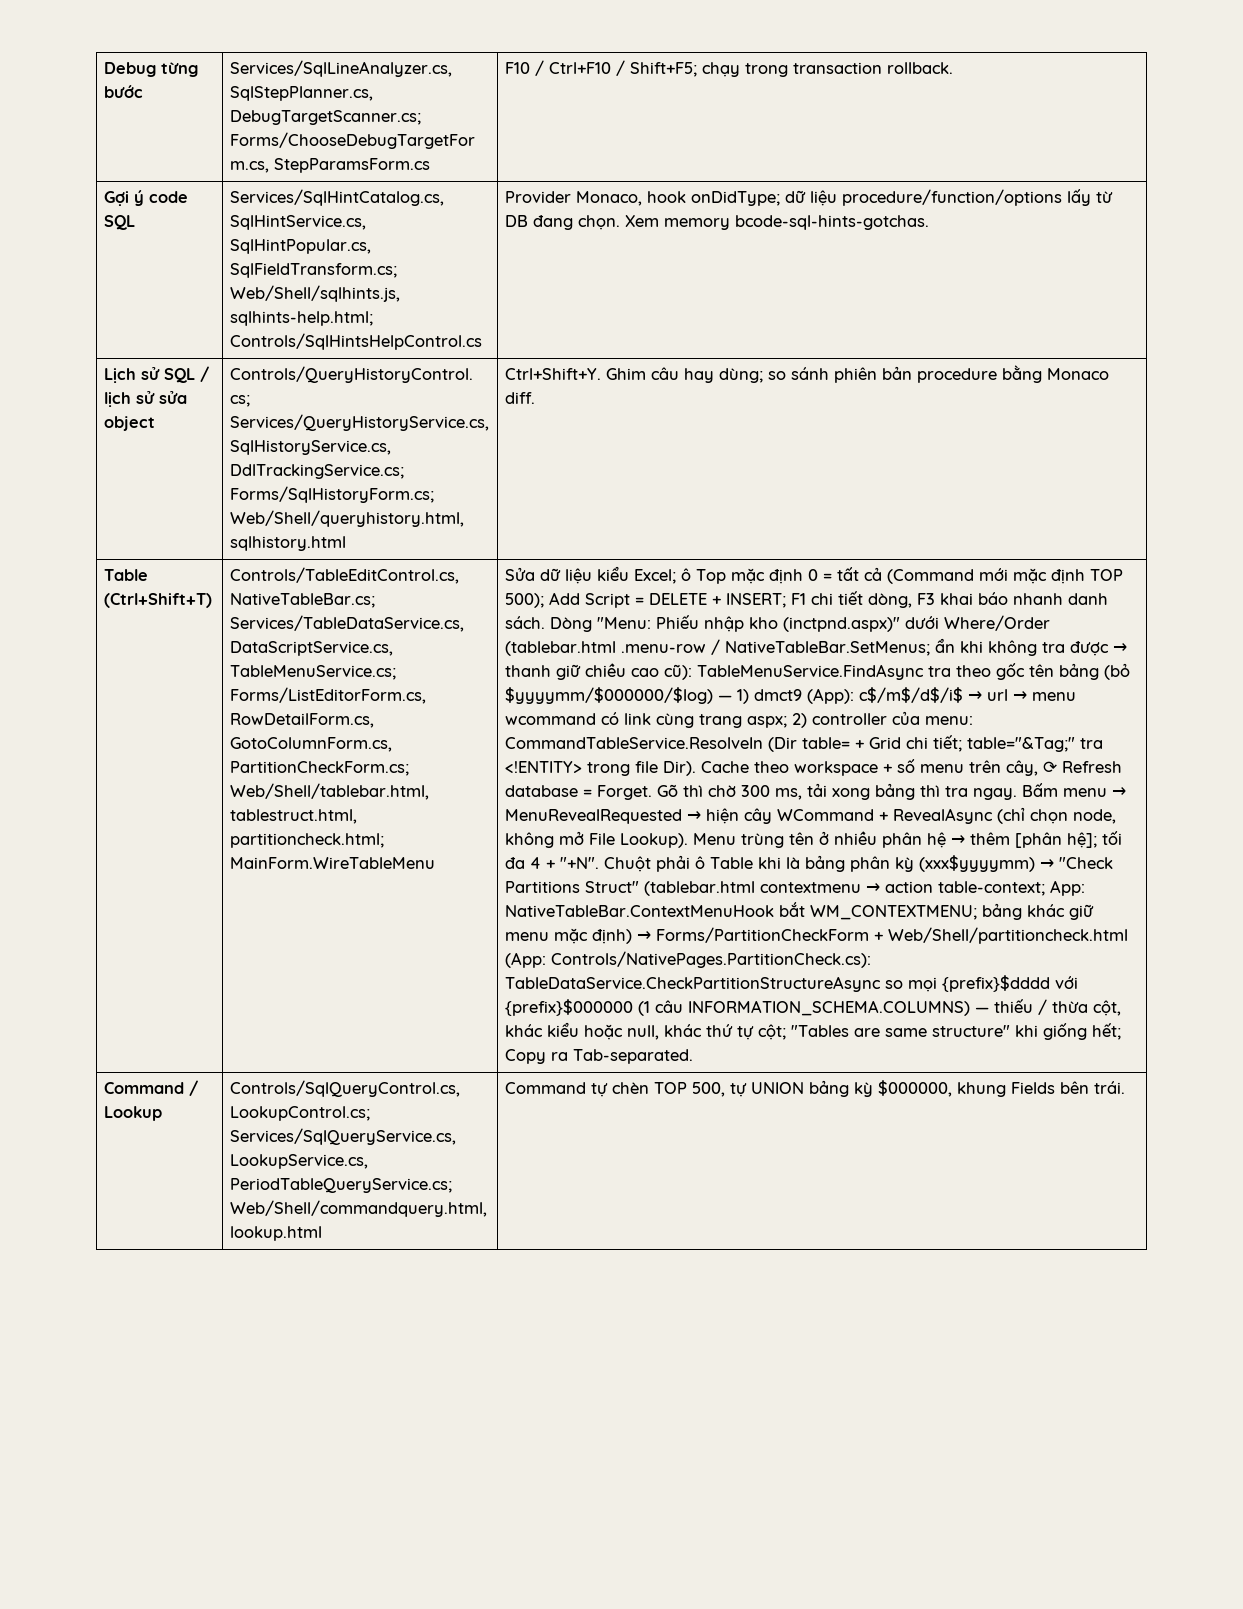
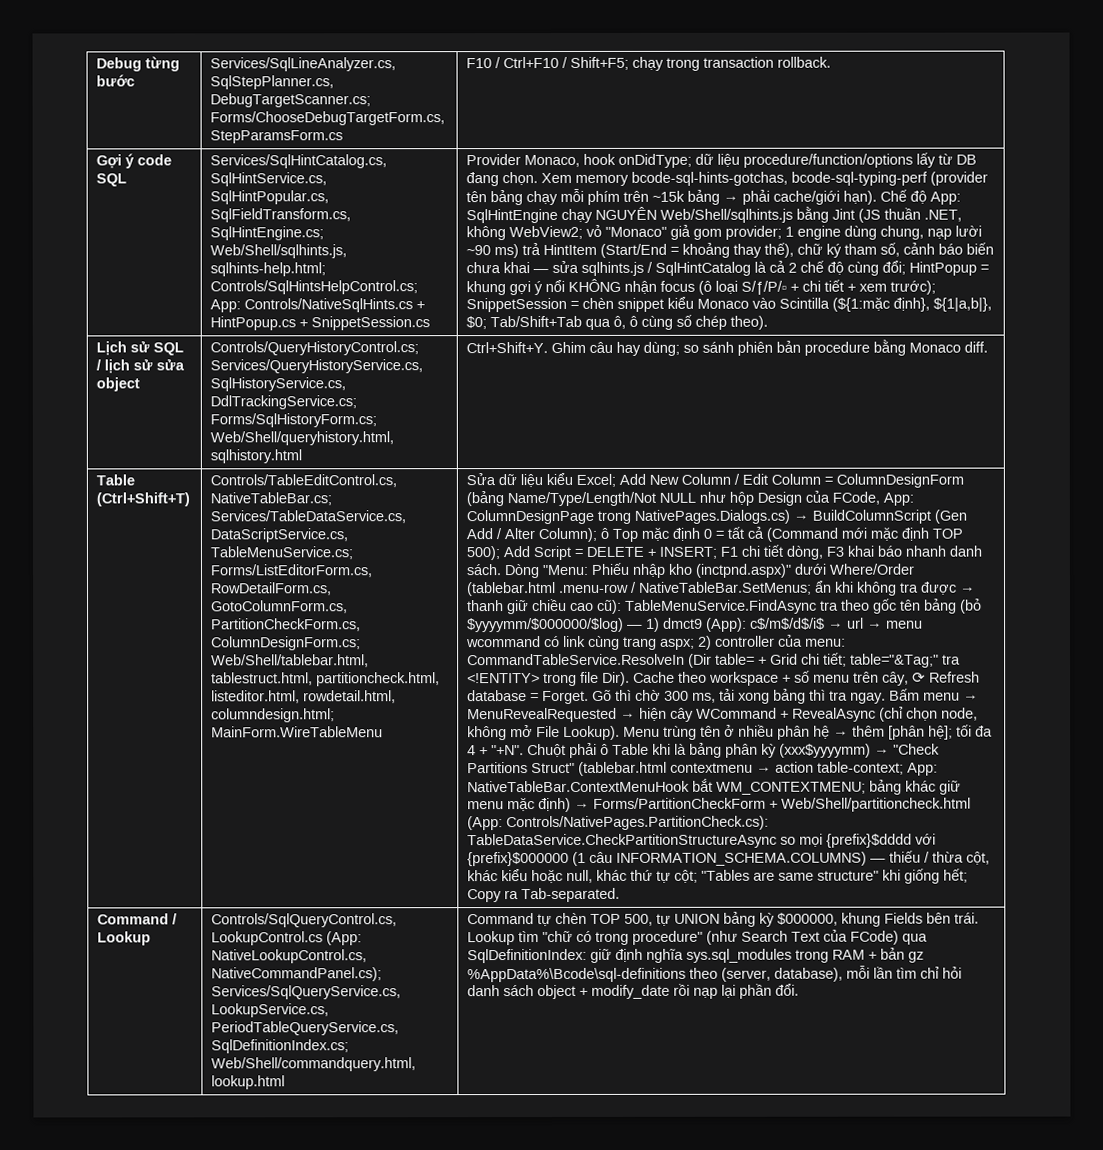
- Services/SqlHintCatalog.cs, SqlHintService.cs, SqlHintPopular.cs, SqlFieldTransform.cs; Web/Shell/sqlhints.js, sqlhints-help.html; Controls/SqlHintsHelpControl.cs
+ Services/SqlHintCatalog.cs, SqlHintService.cs, SqlHintPopular.cs, SqlFieldTransform.cs, SqlHintEngine.cs; Web/Shell/sqlhints.js, sqlhints-help.html; Controls/SqlHintsHelpControl.cs; App: Controls/NativeSqlHints.cs + HintPopup.cs + SnippetSession.cs
- Xem memory bcode-sql-hints-gotchas.
+ Xem memory bcode-sql-hints-gotchas, bcode-sql-typing-perf (provider tên bảng chạy mỗi phím trên ~15k bảng → phải cache/giới hạn). Chế độ App: SqlHintEngine chạy NGUYÊN Web/Shell/sqlhints.js bằng Jint (JS thuần .NET, không WebView2; vỏ "Monaco" giả gom provider; 1 engine dùng chung, nạp lười ~90 ms) trả HintItem (Start/End = khoảng thay thế), chữ ký tham số, cảnh báo biến chưa khai — sửa sqlhints.js / SqlHintCatalog là cả 2 chế độ cùng đổi; HintPopup = khung gợi ý nổi KHÔNG nhận focus (ô loại S/ƒ/P/▫ + chi tiết + xem trước); SnippetSession = chèn snippet kiểu Monaco vào Scintilla (${1:mặc định}, ${1|a,b|}, $0; Tab/Shift+Tab qua ô, ô cùng số chép theo).
- Controls/TableEditControl.cs, NativeTableBar.cs; Services/TableDataService.cs, DataScriptService.cs, TableMenuService.cs; Forms/ListEditorForm.cs, RowDetailForm.cs, GotoColumnForm.cs, PartitionCheckForm.cs; Web/Shell/tablebar.html, tablestruct.html, partitioncheck.html; MainForm.WireTableMenu
+ Controls/TableEditControl.cs, NativeTableBar.cs; Services/TableDataService.cs, DataScriptService.cs, TableMenuService.cs; Forms/ListEditorForm.cs, RowDetailForm.cs, GotoColumnForm.cs, PartitionCheckForm.cs, ColumnDesignForm.cs; Web/Shell/tablebar.html, tablestruct.html, partitioncheck.html, listeditor.html, rowdetail.html, columndesign.html; MainForm.WireTableMenu
- Sửa dữ liệu kiểu Excel; ô Top mặc định 0 = tất cả (Command mới mặc định TOP 500); Add Script = DELETE + INSERT; F1 chi tiết dòng, F3 khai báo nhanh danh sách.
+ Sửa dữ liệu kiểu Excel; Add New Column / Edit Column = ColumnDesignForm (bảng Name/Type/Length/Not NULL như hộp Design của FCode, App: ColumnDesignPage trong NativePages.Dialogs.cs) → BuildColumnScript (Gen Add / Alter Column); ô Top mặc định 0 = tất cả (Command mới mặc định TOP 500); Add Script = DELETE + INSERT; F1 chi tiết dòng, F3 khai báo nhanh danh sách.
- Controls/SqlQueryControl.cs, LookupControl.cs; Services/SqlQueryService.cs, LookupService.cs, PeriodTableQueryService.cs; Web/Shell/commandquery.html, lookup.html
+ Controls/SqlQueryControl.cs, LookupControl.cs (App: NativeLookupControl.cs, NativeCommandPanel.cs); Services/SqlQueryService.cs, LookupService.cs, PeriodTableQueryService.cs, SqlDefinitionIndex.cs; Web/Shell/commandquery.html, lookup.html
+ Lookup tìm "chữ có trong procedure" (như Search Text của FCode) qua SqlDefinitionIndex: giữ định nghĩa sys.sql_modules trong RAM + bản gz %AppData%\Bcode\sql-definitions theo (server, database), mỗi lần tìm chỉ hỏi danh sách object + modify_date rồi nạp lại phần đổi.

